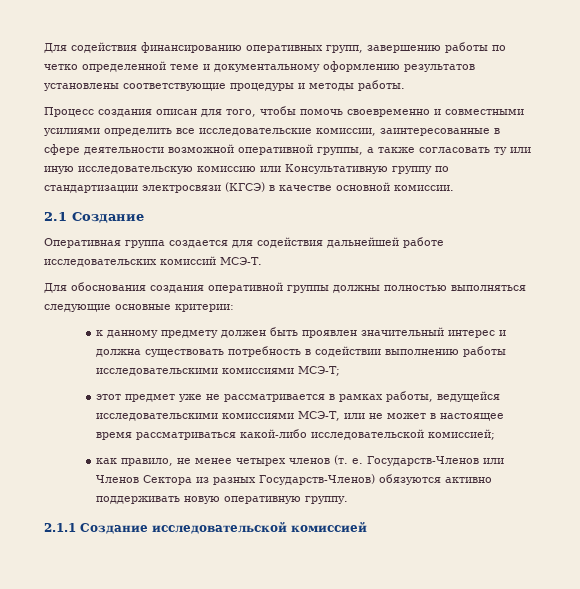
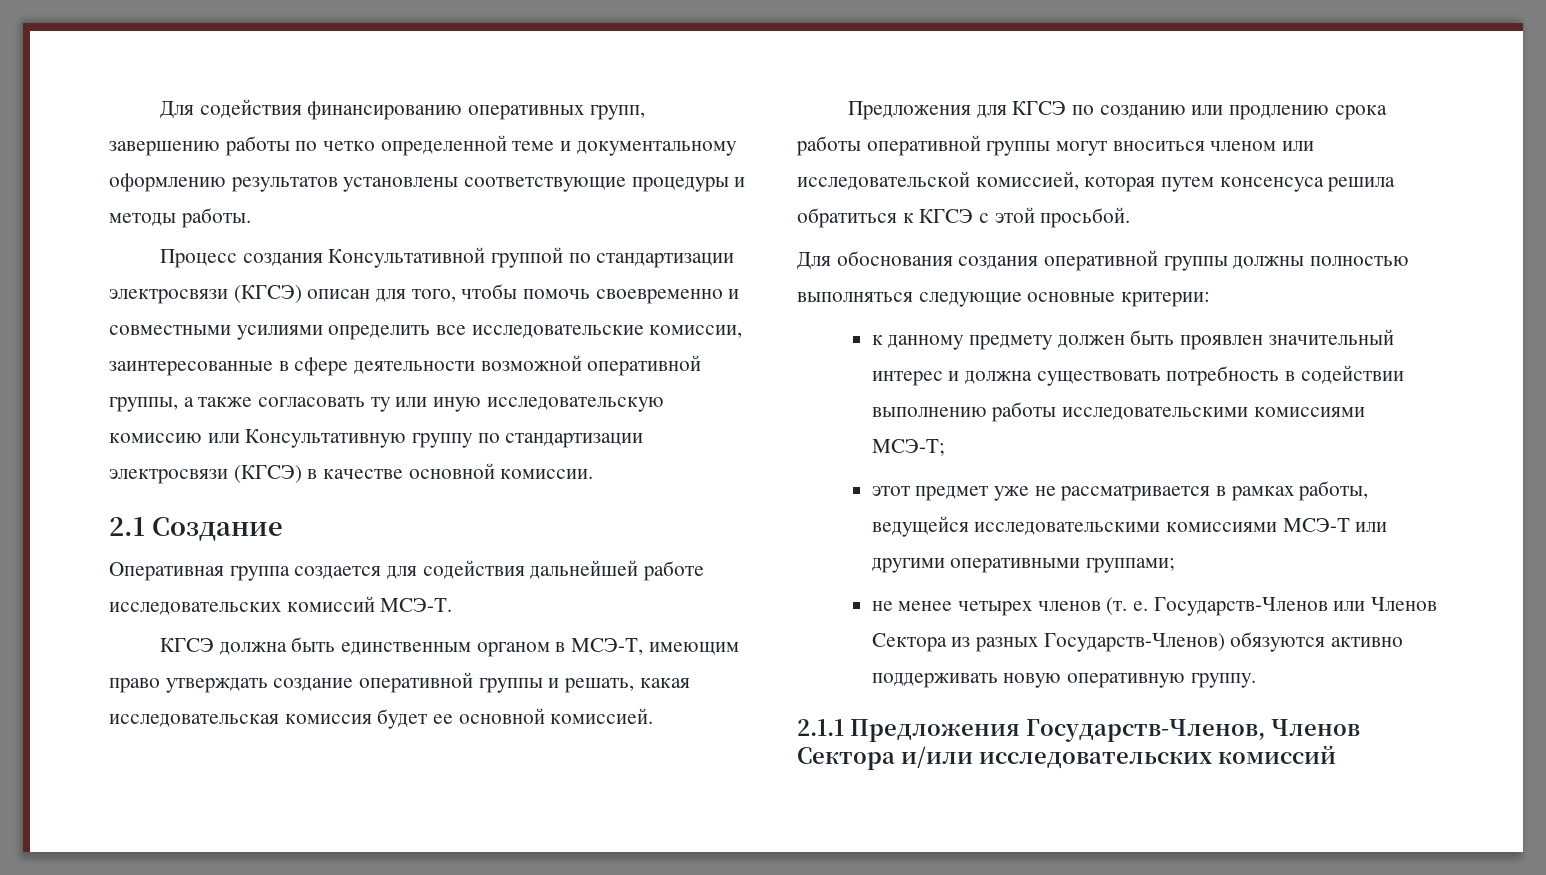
- Процесс создания описан для того, чтобы помочь своевременно и совместными усилиями определить все исследовательские комиссии, заинтересованные в сфере деятельности возможной оперативной группы, а также согласовать ту или иную исследовательскую комиссию или Консультативную группу по стандартизации электросвязи (КГСЭ) в качестве основной комиссии.
+ Процесс создания Консультативной группой по стандартизации электросвязи (КГСЭ) описан для того, чтобы помочь своевременно и совместными усилиями определить все исследовательские комиссии, заинтересованные в сфере деятельности возможной оперативной группы, а также согласовать ту или иную исследовательскую комиссию или Консультативную группу по стандартизации электросвязи (КГСЭ) в качестве основной комиссии.
+ КГСЭ должна быть единственным органом в МСЭ-Т, имеющим право утверждать создание оперативной группы и решать, какая исследовательская комиссия будет ее основной комиссией.
+ Предложения для КГСЭ по созданию или продлению срока работы оперативной группы могут вноситься членом или исследовательской комиссией, которая путем консенсуса решила обратиться к КГСЭ с этой просьбой.
- этот предмет уже не рассматривается в рамках работы, ведущейся исследовательскими комиссиями МСЭ-Т, или не может в настоящее время рассматриваться какой-либо исследовательской комиссией;
- как правило, не менее четырех членов (т. е.
+ этот предмет уже не рассматривается в рамках работы, ведущейся исследовательскими комиссиями МСЭ-Т или другими оперативными группами;
+ не менее четырех членов (т. е.
- 2.1.1 Создание исследовательской комиссией
+ 2.1.1 Предложения Государств-Членов, Членов Сектора и/или исследовательских комиссий

